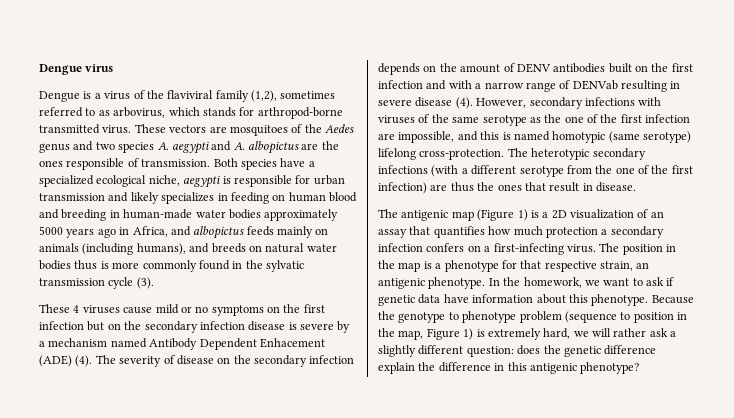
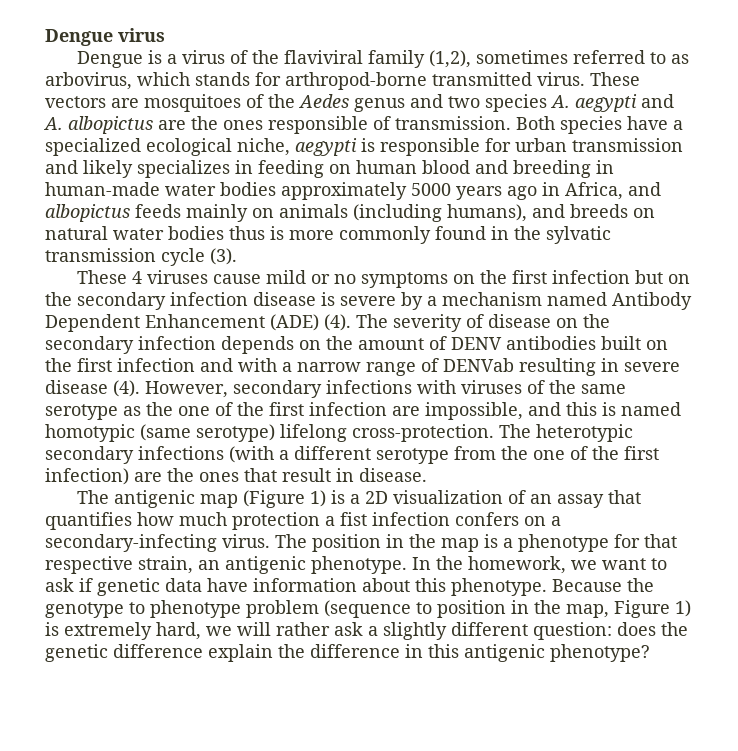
- These 4 viruses cause mild or no symptoms on the first infection but on the secondary infection disease is severe by a mechanism named Antibody Dependent Enhacement (ADE) (4).
+ These 4 viruses cause mild or no symptoms on the first infection but on the secondary infection disease is severe by a mechanism named Antibody Dependent Enhancement (ADE) (4).
- The heterotypic secondary infections (with a different serotype from the one of the first infection) are thus the ones that result in disease.
+ The heterotypic secondary infections (with a different serotype from the one of the first infection) are the ones that result in disease.
- The antigenic map (Figure 1) is a 2D visualization of an assay that quantifies how much protection a secondary infection confers on a first-infecting virus.
+ The antigenic map (Figure 1) is a 2D visualization of an assay that quantifies how much protection a fist infection confers on a secondary-infecting virus.

